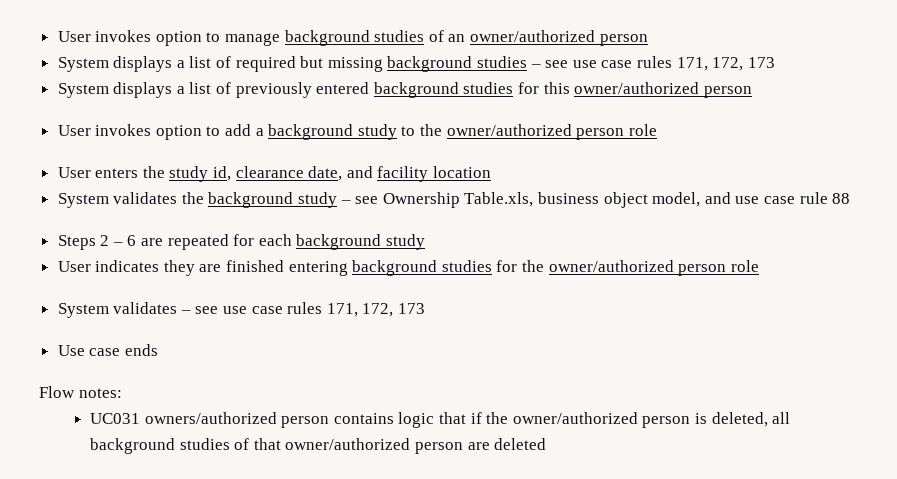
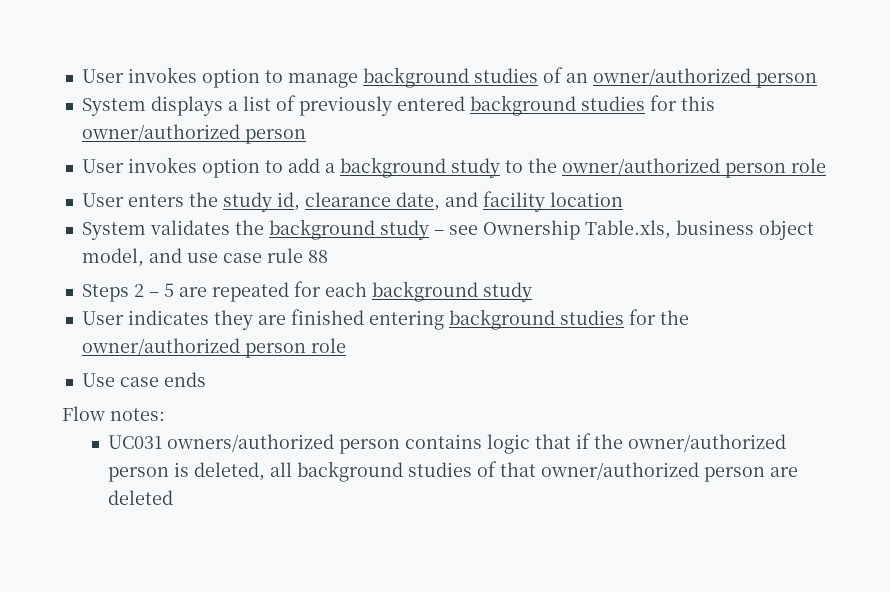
- System displays a list of required but missing background studies – see use case rules 171, 172, 173
- Steps 2 – 6 are repeated for each background study
+ Steps 2 – 5 are repeated for each background study
- System validates – see use case rules 171, 172, 173

